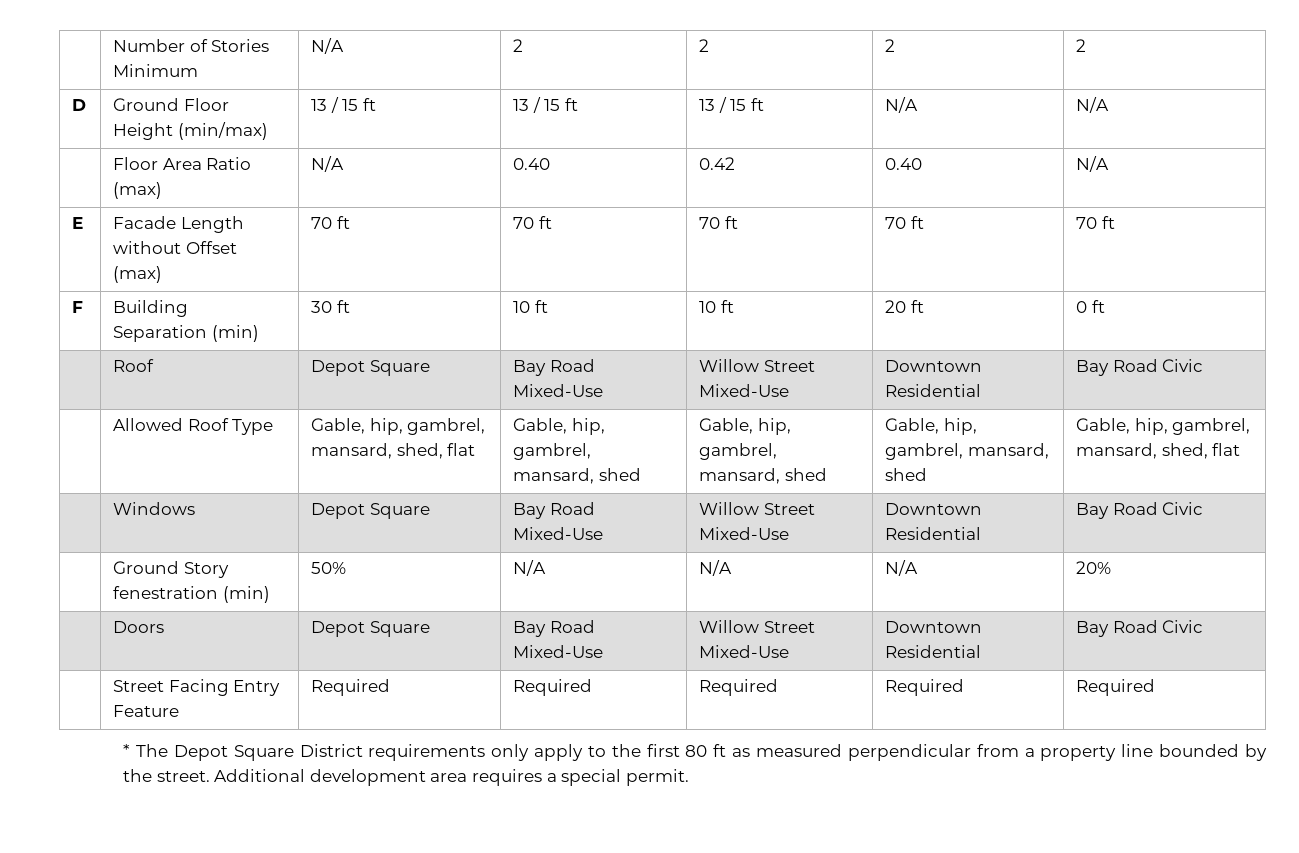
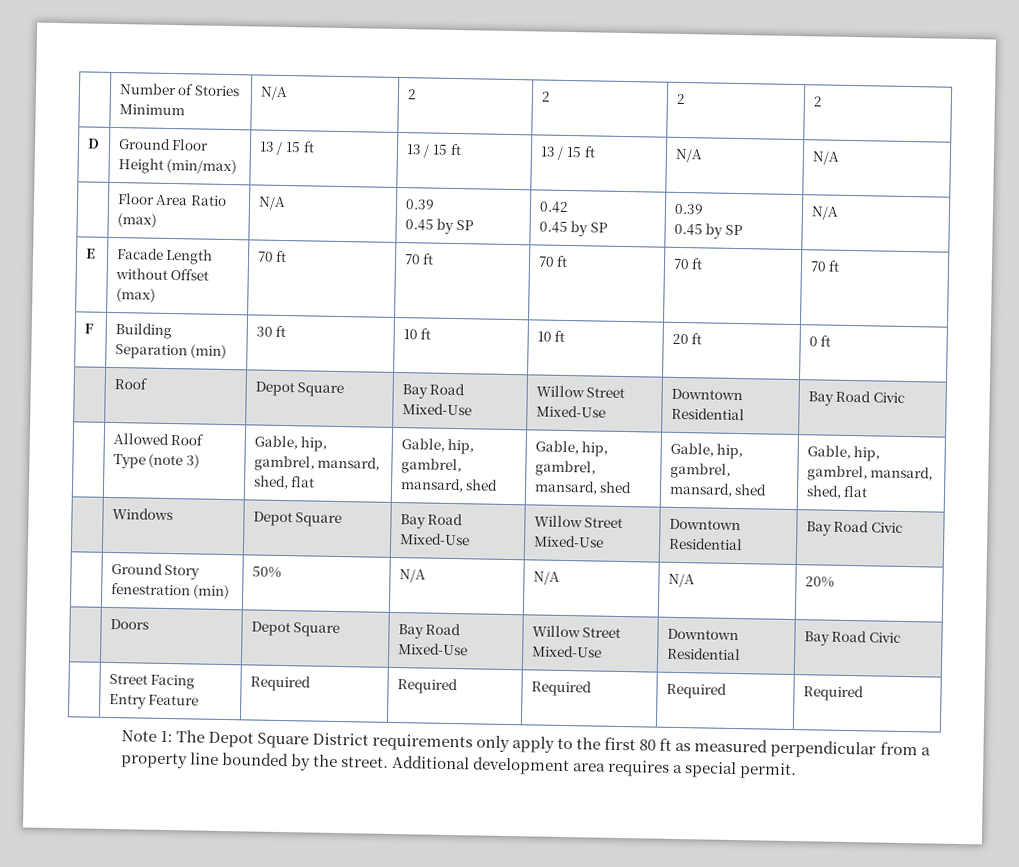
- | Floor Area Ratio (max) | N/A | 0.40 | 0.42 | 0.40 | N/A
+ | Floor Area Ratio (max) | N/A | 0.39
+ 0.45 by SP | 0.42
+ 0.45 by SP | 0.39
+ 0.45 by SP | N/A
- | Allowed Roof Type | Gable, hip, gambrel, mansard, shed, flat | Gable, hip, gambrel, mansard, shed | Gable, hip, gambrel, mansard, shed | Gable, hip, gambrel, mansard, shed | Gable, hip, gambrel, mansard, shed, flat
+ | Allowed Roof Type (note 3) | Gable, hip, gambrel, mansard, shed, flat | Gable, hip, gambrel, mansard, shed | Gable, hip, gambrel, mansard, shed | Gable, hip, gambrel, mansard, shed | Gable, hip, gambrel, mansard, shed, flat
- * The Depot Square District requirements only apply to the first 80 ft as measured perpendicular from a property line bounded by the street.
+ Note 1: The Depot Square District requirements only apply to the first 80 ft as measured perpendicular from a property line bounded by the street.

